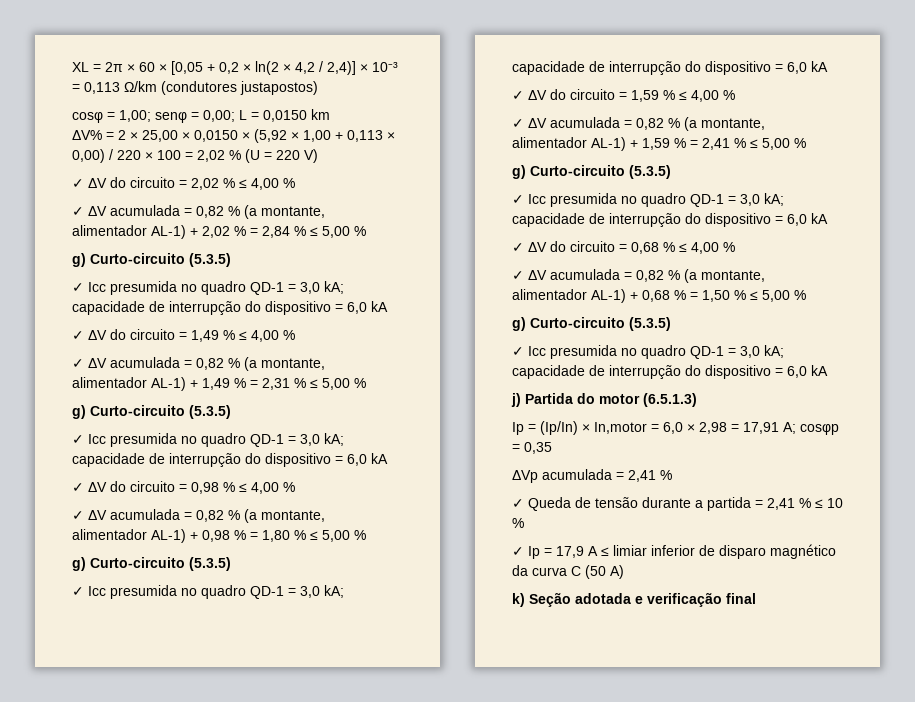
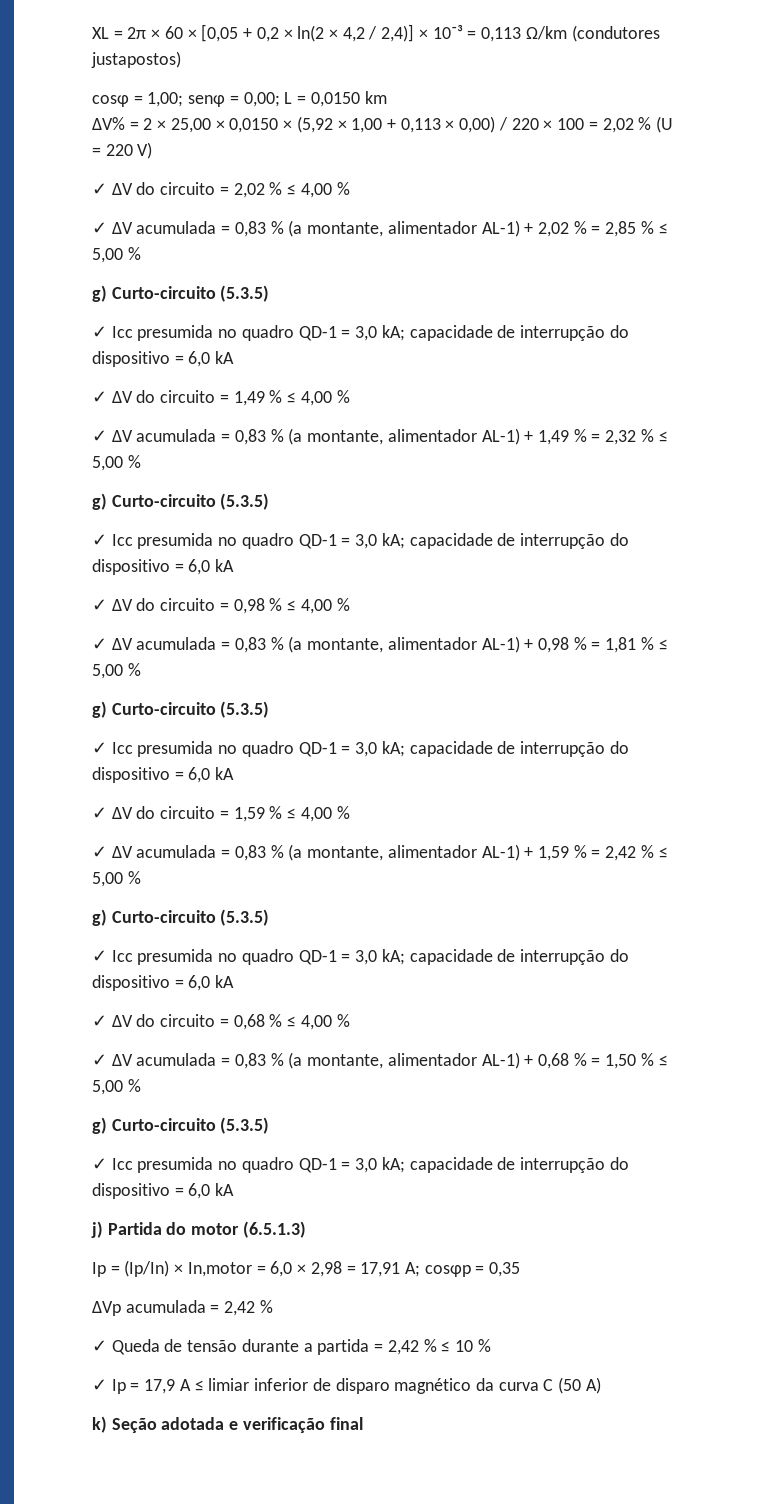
- ✓ ΔV acumulada = 0,82 % (a montante, alimentador AL-1) + 2,02 % = 2,84 % ≤ 5,00 %
+ ✓ ΔV acumulada = 0,83 % (a montante, alimentador AL-1) + 2,02 % = 2,85 % ≤ 5,00 %
- ✓ ΔV acumulada = 0,82 % (a montante, alimentador AL-1) + 1,49 % = 2,31 % ≤ 5,00 %
+ ✓ ΔV acumulada = 0,83 % (a montante, alimentador AL-1) + 1,49 % = 2,32 % ≤ 5,00 %
- ✓ ΔV acumulada = 0,82 % (a montante, alimentador AL-1) + 0,98 % = 1,80 % ≤ 5,00 %
+ ✓ ΔV acumulada = 0,83 % (a montante, alimentador AL-1) + 0,98 % = 1,81 % ≤ 5,00 %
- ✓ ΔV acumulada = 0,82 % (a montante, alimentador AL-1) + 1,59 % = 2,41 % ≤ 5,00 %
+ ✓ ΔV acumulada = 0,83 % (a montante, alimentador AL-1) + 1,59 % = 2,42 % ≤ 5,00 %
- ✓ ΔV acumulada = 0,82 % (a montante, alimentador AL-1) + 0,68 % = 1,50 % ≤ 5,00 %
+ ✓ ΔV acumulada = 0,83 % (a montante, alimentador AL-1) + 0,68 % = 1,50 % ≤ 5,00 %
- ΔVp acumulada = 2,41 %
+ ΔVp acumulada = 2,42 %
- ✓ Queda de tensão durante a partida = 2,41 % ≤ 10 %
+ ✓ Queda de tensão durante a partida = 2,42 % ≤ 10 %

